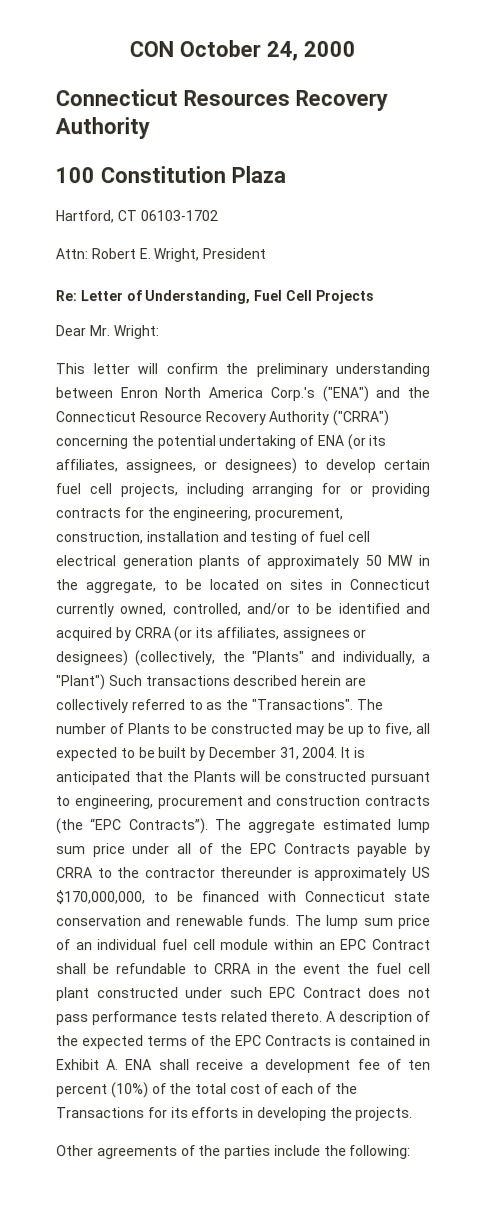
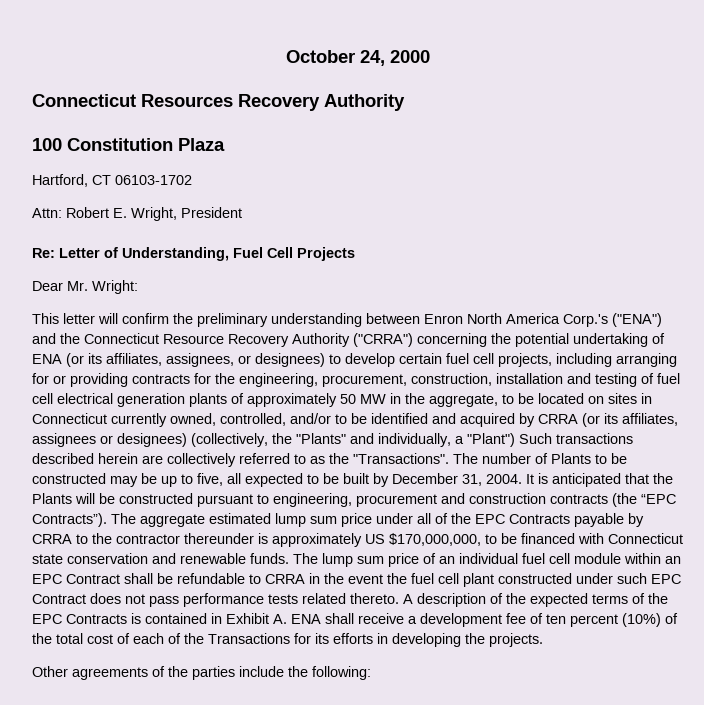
- CON October 24, 2000
+ October 24, 2000

